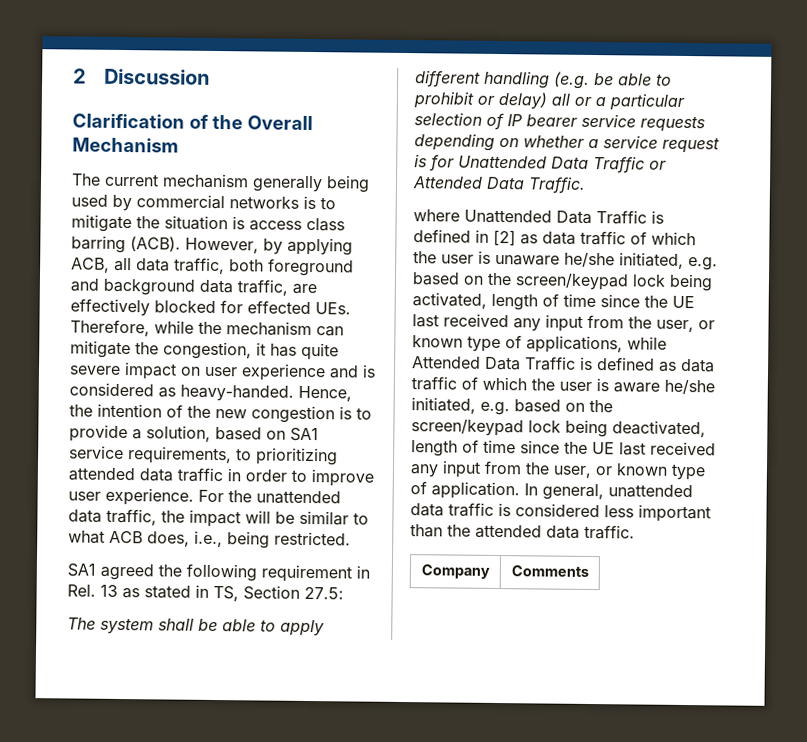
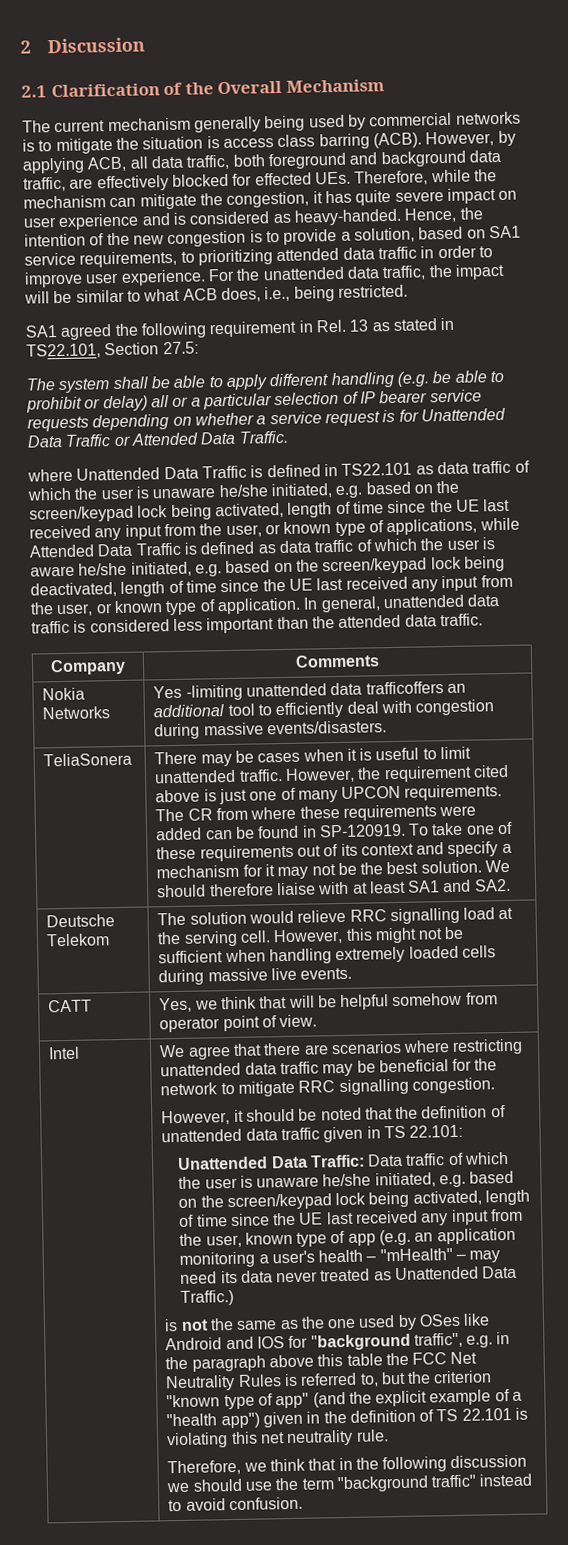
- Clarification of the Overall Mechanism
+ 2.1 Clarification of the Overall Mechanism
- SA1 agreed the following requirement in Rel. 13 as stated in TS, Section 27.5:
+ SA1 agreed the following requirement in Rel. 13 as stated in TS22.101, Section 27.5:
- where Unattended Data Traffic is defined in [2] as data traffic of which the user is unaware he/she initiated, e.g. based on the screen/keypad lock being activated, length of time since the UE last received any input from the user, or known type of applications, while Attended Data Traffic is defined as data traffic of which the user is aware he/she initiated, e.g. based on the screen/keypad lock being deactivated, length of time since the UE last received any input from the user, or known type of application.
+ where Unattended Data Traffic is defined in TS22.101 as data traffic of which the user is unaware he/she initiated, e.g. based on the screen/keypad lock being activated, length of time since the UE last received any input from the user, or known type of applications, while Attended Data Traffic is defined as data traffic of which the user is aware he/she initiated, e.g. based on the screen/keypad lock being deactivated, length of time since the UE last received any input from the user, or known type of application.
+ Nokia Networks | Yes -limiting unattended data trafficoffers an additional tool to efficiently deal with congestion during massive events/disasters.
+ TeliaSonera | There may be cases when it is useful to limit unattended traffic. However, the requirement cited above is just one of many UPCON requirements. The CR from where these requirements were added can be found in SP-120919. To take one of these requirements out of its context and specify a mechanism for it may not be the best solution. We should therefore liaise with at least SA1 and SA2.
+ Deutsche Telekom | The solution would relieve RRC signalling load at the serving cell. However, this might not be sufficient when handling extremely loaded cells during massive live events.
+ CATT | Yes, we think that will be helpful somehow from operator point of view.
+ Intel | We agree that there are scenarios where restricting unattended data traffic may be beneficial for the network to mitigate RRC signalling congestion.
+ However, it should be noted that the definition of unattended data traffic given in TS 22.101:
+ Unattended Data Traffic: Data traffic of which the user is unaware he/she initiated, e.g. based on the screen/keypad lock being activated, length of time since the UE last received any input from the user, known type of app (e.g. an application monitoring a user's health – "mHealth" – may need its data never treated as Unattended Data Traffic.)
+ is not the same as the one used by OSes like Android and IOS for "background traffic", e.g. in the paragraph above this table the FCC Net Neutrality Rules is referred to, but the criterion "known type of app" (and the explicit example of a "health app") given in the definition of TS 22.101 is violating this net neutrality rule.
+ Therefore, we think that in the following discussion we should use the term "background traffic" instead to avoid confusion.

